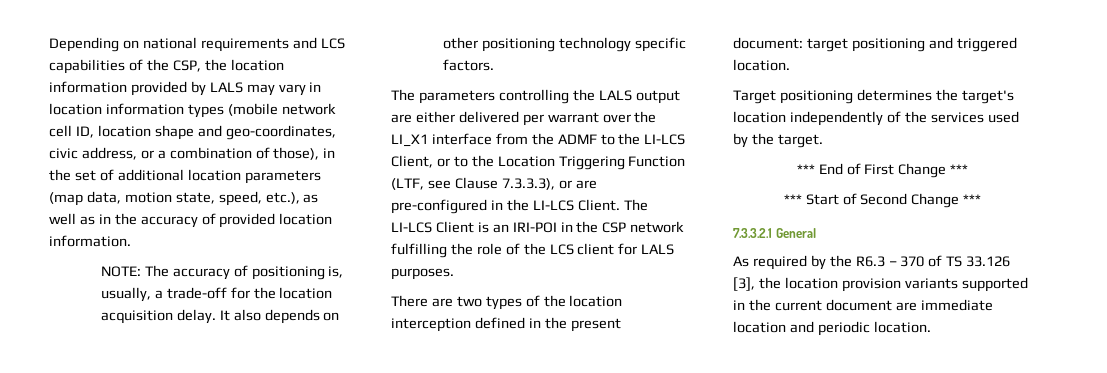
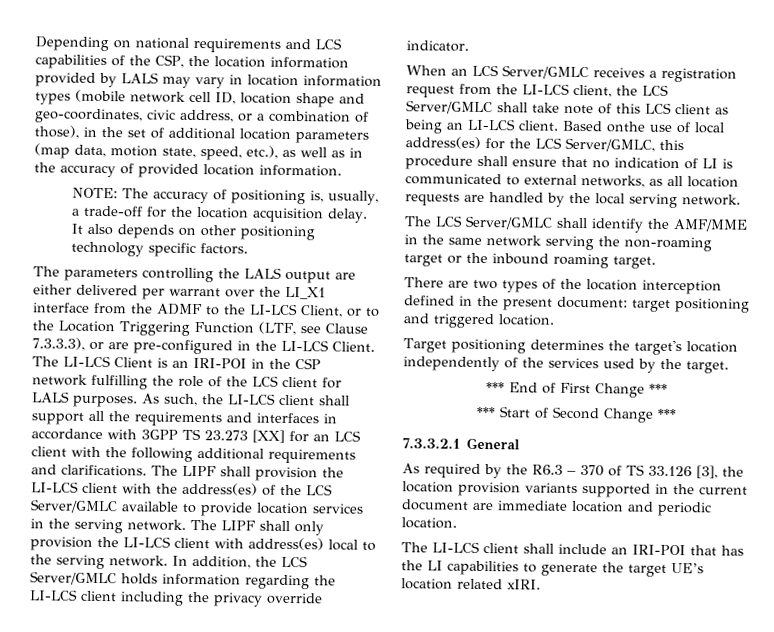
+ As such, the LI-LCS client shall support all the requirements and interfaces in accordance with 3GPP TS 23.273 [XX] for an LCS client with the following additional requirements and clarifications. The LIPF shall provision the LI-LCS client with the address(es) of the LCS Server/GMLC available to provide location services in the serving network. The LIPF shall only provision the LI-LCS client with address(es) local to the serving network. In addition, the LCS Server/GMLC holds information regarding the LI-LCS client including the privacy override indicator.
+ When an LCS Server/GMLC receives a registration request from the LI-LCS client, the LCS Server/GMLC shall take note of this LCS client as being an LI-LCS client. Based onthe use of local address(es) for the LCS Server/GMLC, this procedure shall ensure that no indication of LI is communicated to external networks, as all location requests are handled by the local serving network.
+ The LCS Server/GMLC shall identify the AMF/MME in the same network serving the non-roaming target or the inbound roaming target.
+ The LI-LCS client shall include an IRI-POI that has the LI capabilities to generate the target UE’s location related xIRI.

